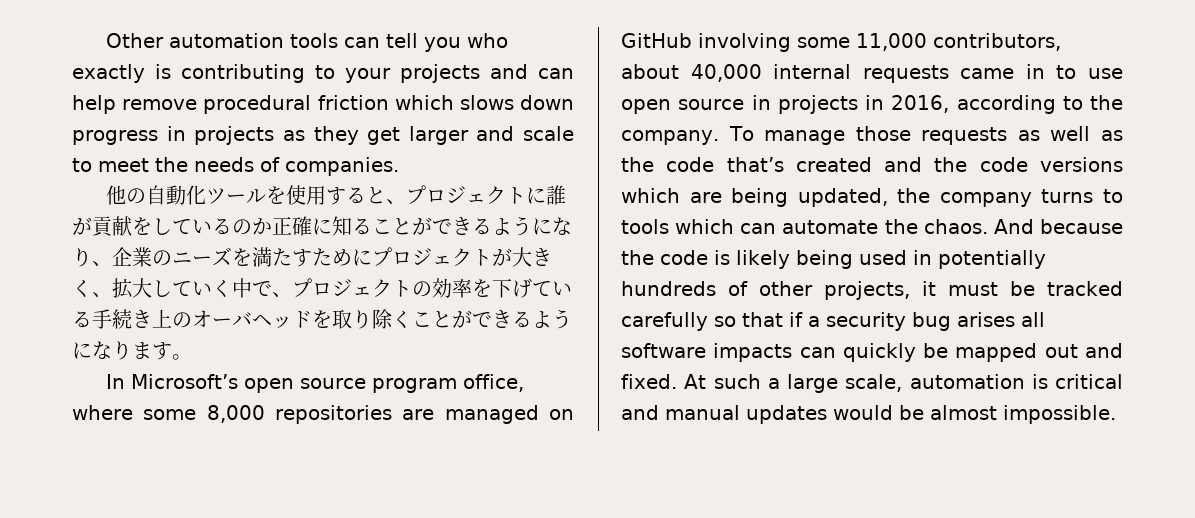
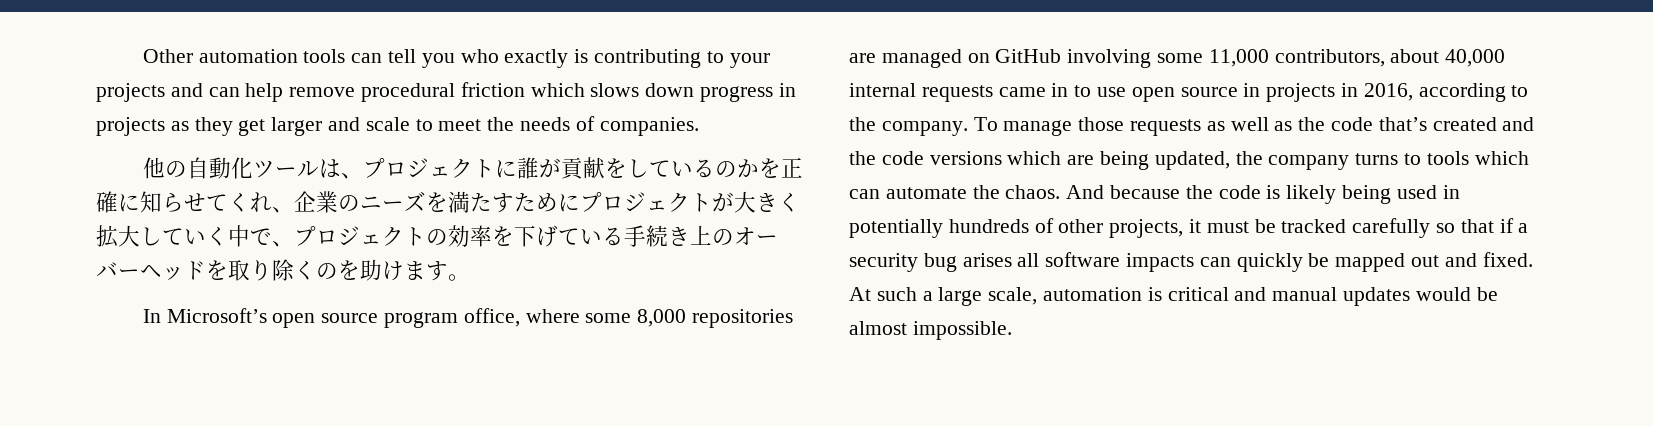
- 他の自動化ツールを使用すると、プロジェクトに誰が貢献をしているのか正確に知ることができるようになり、企業のニーズを満たすためにプロジェクトが大きく、拡大していく中で、プロジェクトの効率を下げている手続き上のオーバヘッドを取り除くことができるようになります。
+ 他の自動化ツールは、プロジェクトに誰が貢献をしているのかを正確に知らせてくれ、企業のニーズを満たすためにプロジェクトが大きく拡大していく中で、プロジェクトの効率を下げている手続き上のオーバーヘッドを取り除くのを助けます。

